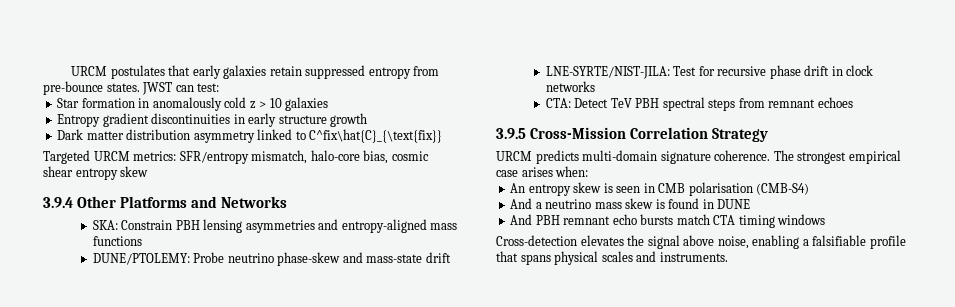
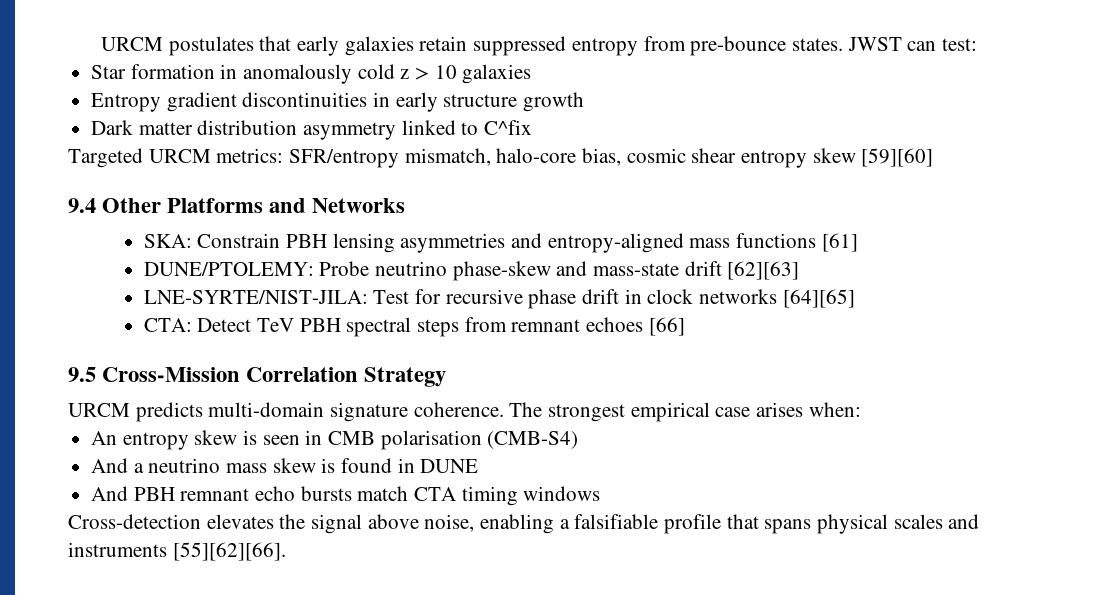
- Dark matter distribution asymmetry linked to C^fix\hat{C}_{\text{fix}}
+ Dark matter distribution asymmetry linked to C^fix
- Targeted URCM metrics: SFR/entropy mismatch, halo-core bias, cosmic shear entropy skew
- 3.9.4 Other Platforms and Networks
+ Targeted URCM metrics: SFR/entropy mismatch, halo-core bias, cosmic shear entropy skew [59][60]
+ 9.4 Other Platforms and Networks
- SKA: Constrain PBH lensing asymmetries and entropy-aligned mass functions
+ SKA: Constrain PBH lensing asymmetries and entropy-aligned mass functions [61]
- DUNE/PTOLEMY: Probe neutrino phase-skew and mass-state drift
+ DUNE/PTOLEMY: Probe neutrino phase-skew and mass-state drift [62][63]
- LNE-SYRTE/NIST-JILA: Test for recursive phase drift in clock networks
+ LNE-SYRTE/NIST-JILA: Test for recursive phase drift in clock networks [64][65]
- CTA: Detect TeV PBH spectral steps from remnant echoes
- 3.9.5 Cross-Mission Correlation Strategy
+ CTA: Detect TeV PBH spectral steps from remnant echoes [66]
+ 9.5 Cross-Mission Correlation Strategy
- Cross-detection elevates the signal above noise, enabling a falsifiable profile that spans physical scales and instruments.
+ Cross-detection elevates the signal above noise, enabling a falsifiable profile that spans physical scales and instruments [55][62][66].

